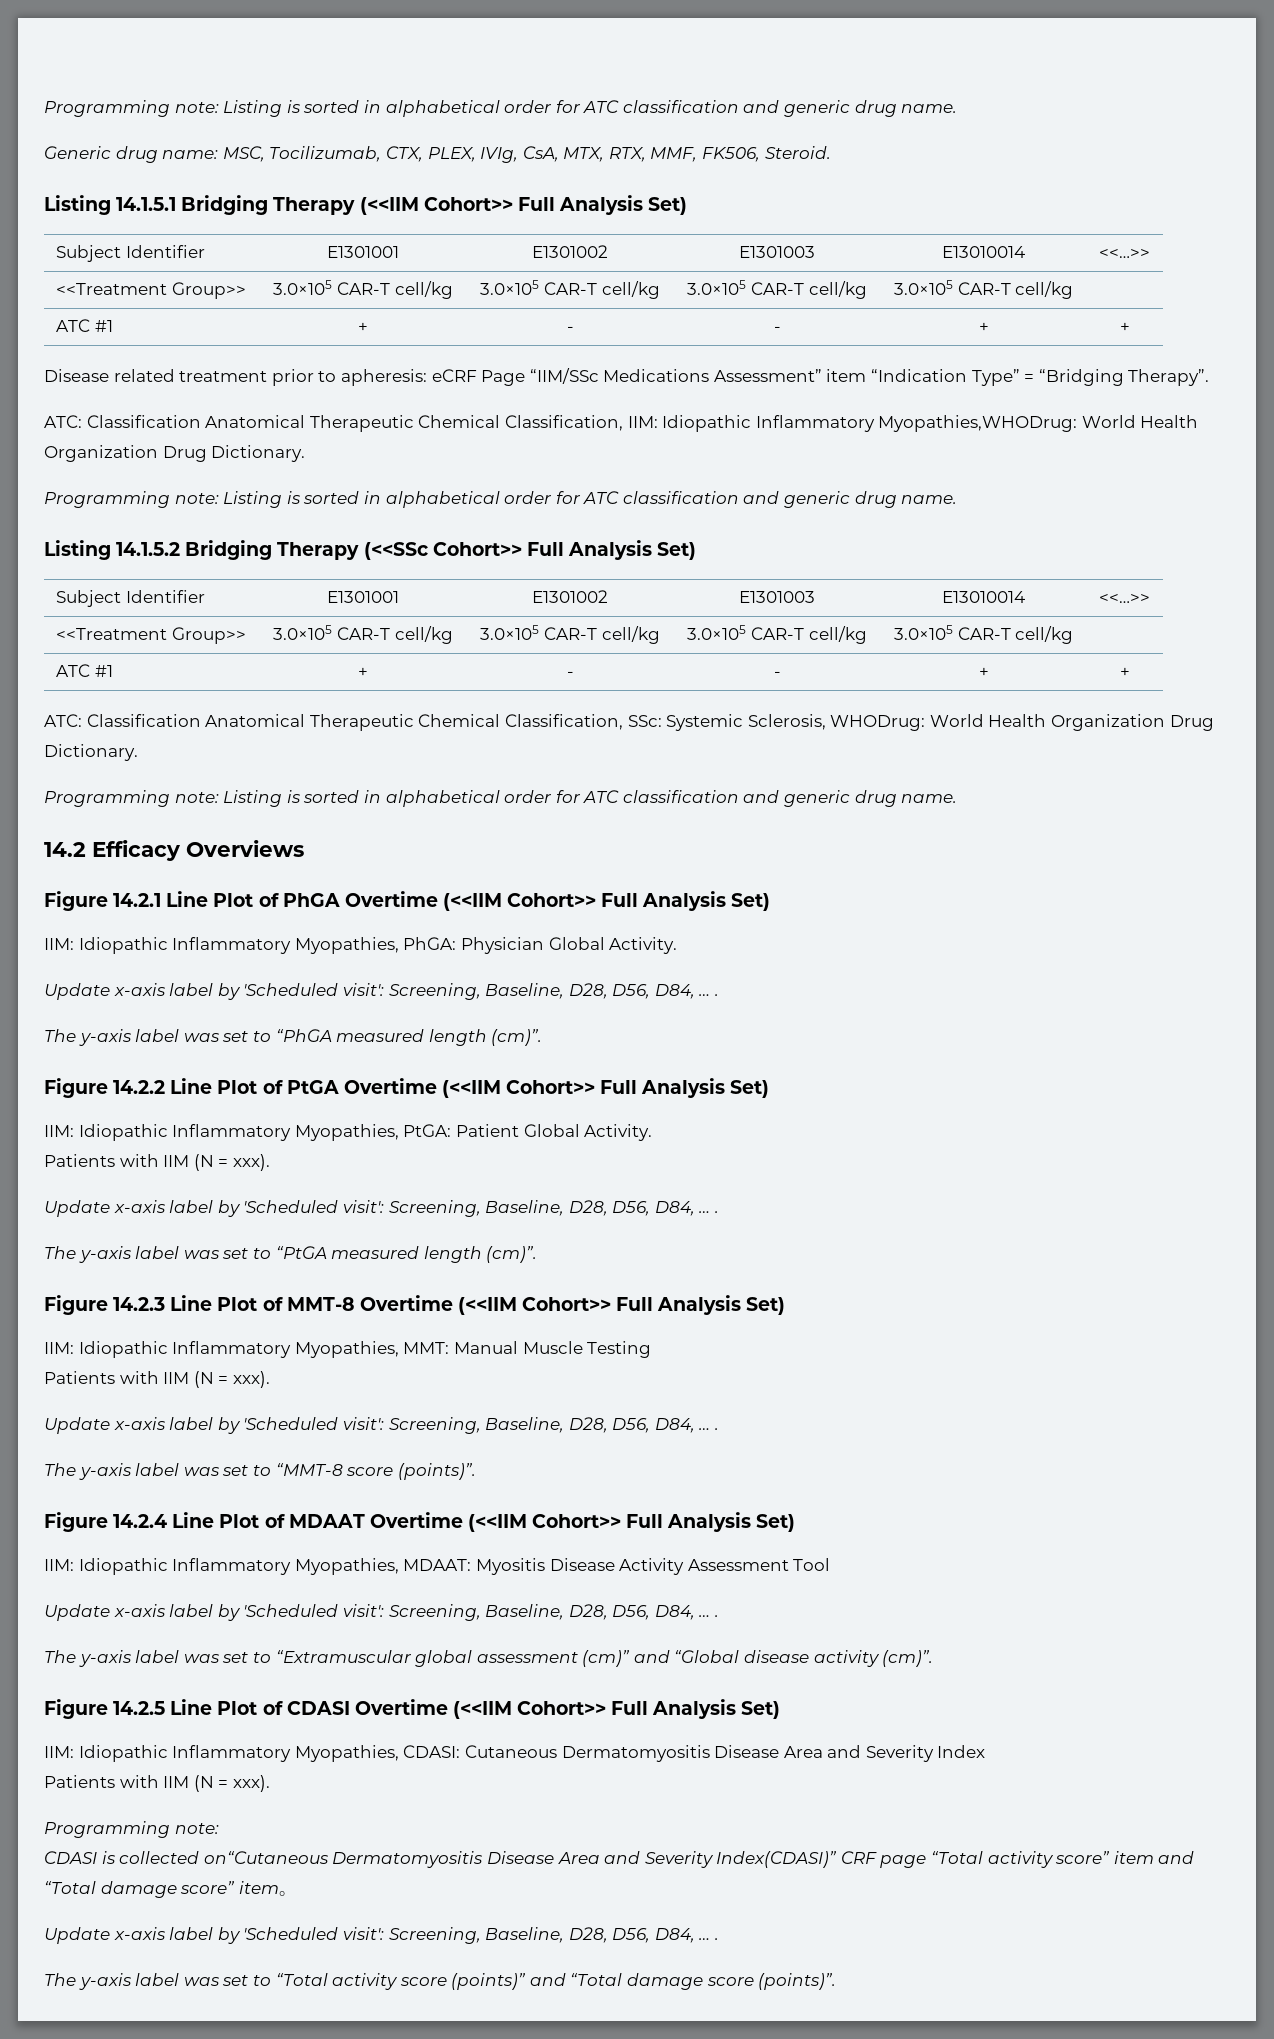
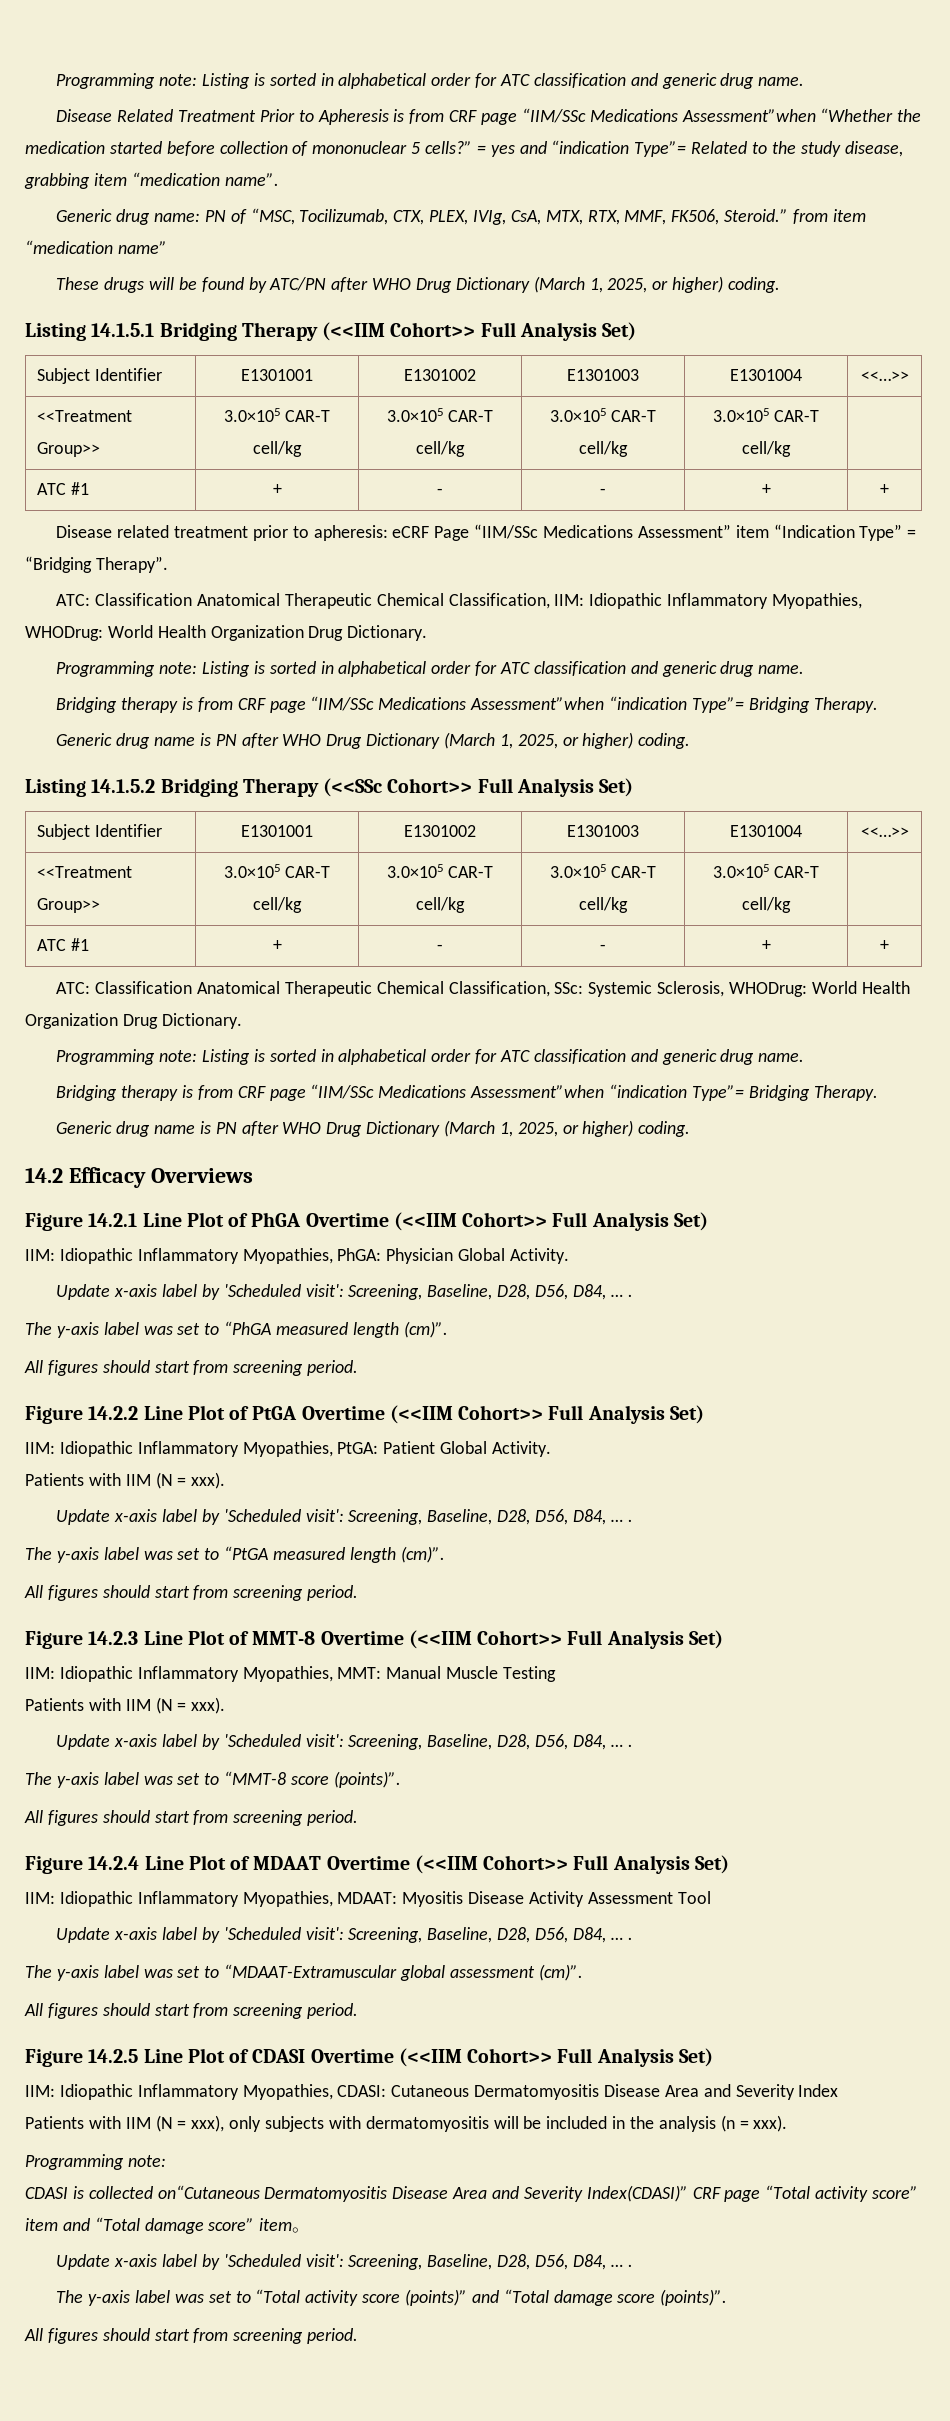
+ Disease Related Treatment Prior to Apheresis is from CRF page “IIM/SSc Medications Assessment”when “Whether the medication started before collection of mononuclear 5 cells?” = yes and “indication Type”= Related to the study disease, grabbing item “medication name”.
- Generic drug name: MSC, Tocilizumab, CTX, PLEX, IVIg, CsA, MTX, RTX, MMF, FK506, Steroid.
+ Generic drug name: PN of “MSC, Tocilizumab, CTX, PLEX, IVIg, CsA, MTX, RTX, MMF, FK506, Steroid.” from item “medication name”
+ These drugs will be found by ATC/PN after WHO Drug Dictionary (March 1, 2025, or higher) coding.
  Listing 14.1.5.1 Bridging Therapy (<<IIM Cohort>> Full Analysis Set)
- Subject Identifier | E1301001 | E1301002 | E1301003 | E13010014 | <<…>>
+ Subject Identifier | E1301001 | E1301002 | E1301003 | E1301004 | <<…>>
- ATC: Classification Anatomical Therapeutic Chemical Classification, IIM: Idiopathic Inflammatory Myopathies,WHODrug: World Health Organization Drug Dictionary.
+ ATC: Classification Anatomical Therapeutic Chemical Classification, IIM: Idiopathic Inflammatory Myopathies, WHODrug: World Health Organization Drug Dictionary.
  Programming note: Listing is sorted in alphabetical order for ATC classification and generic drug name.
+ Bridging therapy is from CRF page “IIM/SSc Medications Assessment”when “indication Type”= Bridging Therapy.
+ Generic drug name is PN after WHO Drug Dictionary (March 1, 2025, or higher) coding.
  Listing 14.1.5.2 Bridging Therapy (<<SSc Cohort>> Full Analysis Set)
- Subject Identifier | E1301001 | E1301002 | E1301003 | E13010014 | <<…>>
+ Subject Identifier | E1301001 | E1301002 | E1301003 | E1301004 | <<…>>
  ATC: Classification Anatomical Therapeutic Chemical Classification, SSc: Systemic Sclerosis, WHODrug: World Health Organization Drug Dictionary.
  Programming note: Listing is sorted in alphabetical order for ATC classification and generic drug name.
+ Bridging therapy is from CRF page “IIM/SSc Medications Assessment”when “indication Type”= Bridging Therapy.
+ Generic drug name is PN after WHO Drug Dictionary (March 1, 2025, or higher) coding.
  The y-axis label was set to “PhGA measured length (cm)”.
+ All figures should start from screening period.
  The y-axis label was set to “PtGA measured length (cm)”.
+ All figures should start from screening period.
  The y-axis label was set to “MMT-8 score (points)”.
+ All figures should start from screening period.
- The y-axis label was set to “Extramuscular global assessment (cm)” and “Global disease activity (cm)”.
+ The y-axis label was set to “MDAAT-Extramuscular global assessment (cm)”.
+ All figures should start from screening period.
  IIM: Idiopathic Inflammatory Myopathies, CDASI: Cutaneous Dermatomyositis Disease Area and Severity Index
- Patients with IIM (N = xxx).
+ Patients with IIM (N = xxx), only subjects with dermatomyositis will be included in the analysis (n = xxx).
  The y-axis label was set to “Total activity score (points)” and “Total damage score (points)”.
+ All figures should start from screening period.

